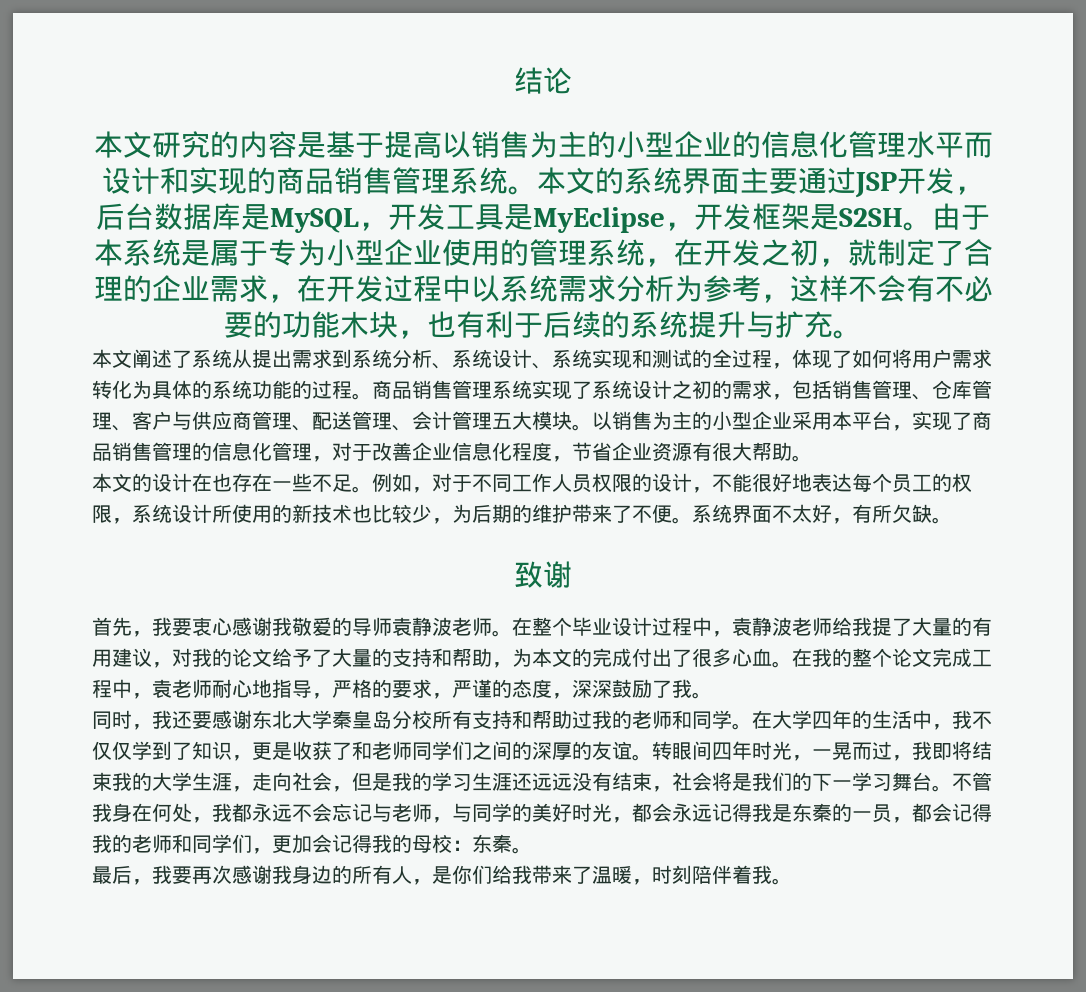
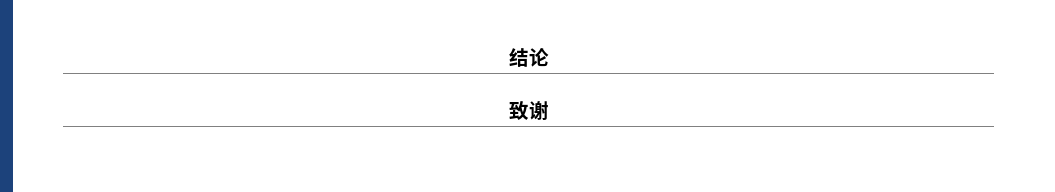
- 本文研究的内容是基于提高以销售为主的小型企业的信息化管理水平而设计和实现的商品销售管理系统。本文的系统界面主要通过JSP开发，后台数据库是MySQL，开发工具是MyEclipse，开发框架是S2SH。由于本系统是属于专为小型企业使用的管理系统，在开发之初，就制定了合理的企业需求，在开发过程中以系统需求分析为参考，这样不会有不必要的功能木块，也有利于后续的系统提升与扩充。
- 本文阐述了系统从提出需求到系统分析、系统设计、系统实现和测试的全过程，体现了如何将用户需求转化为具体的系统功能的过程。商品销售管理系统实现了系统设计之初的需求，包括销售管理、仓库管理、客户与供应商管理、配送管理、会计管理五大模块。以销售为主的小型企业采用本平台，实现了商品销售管理的信息化管理，对于改善企业信息化程度，节省企业资源有很大帮助。
- 本文的设计在也存在一些不足。例如，对于不同工作人员权限的设计，不能很好地表达每个员工的权限，系统设计所使用的新技术也比较少，为后期的维护带来了不便。系统界面不太好，有所欠缺。
  致谢
- 首先，我要衷心感谢我敬爱的导师袁静波老师。在整个毕业设计过程中，袁静波老师给我提了大量的有用建议，对我的论文给予了大量的支持和帮助，为本文的完成付出了很多心血。在我的整个论文完成工程中，袁老师耐心地指导，严格的要求，严谨的态度，深深鼓励了我。
- 同时，我还要感谢东北大学秦皇岛分校所有支持和帮助过我的老师和同学。在大学四年的生活中，我不仅仅学到了知识，更是收获了和老师同学们之间的深厚的友谊。转眼间四年时光，一晃而过，我即将结束我的大学生涯，走向社会，但是我的学习生涯还远远没有结束，社会将是我们的下一学习舞台。不管我身在何处，我都永远不会忘记与老师，与同学的美好时光，都会永远记得我是东秦的一员，都会记得我的老师和同学们，更加会记得我的母校：东秦。
- 最后，我要再次感谢我身边的所有人，是你们给我带来了温暖，时刻陪伴着我。

